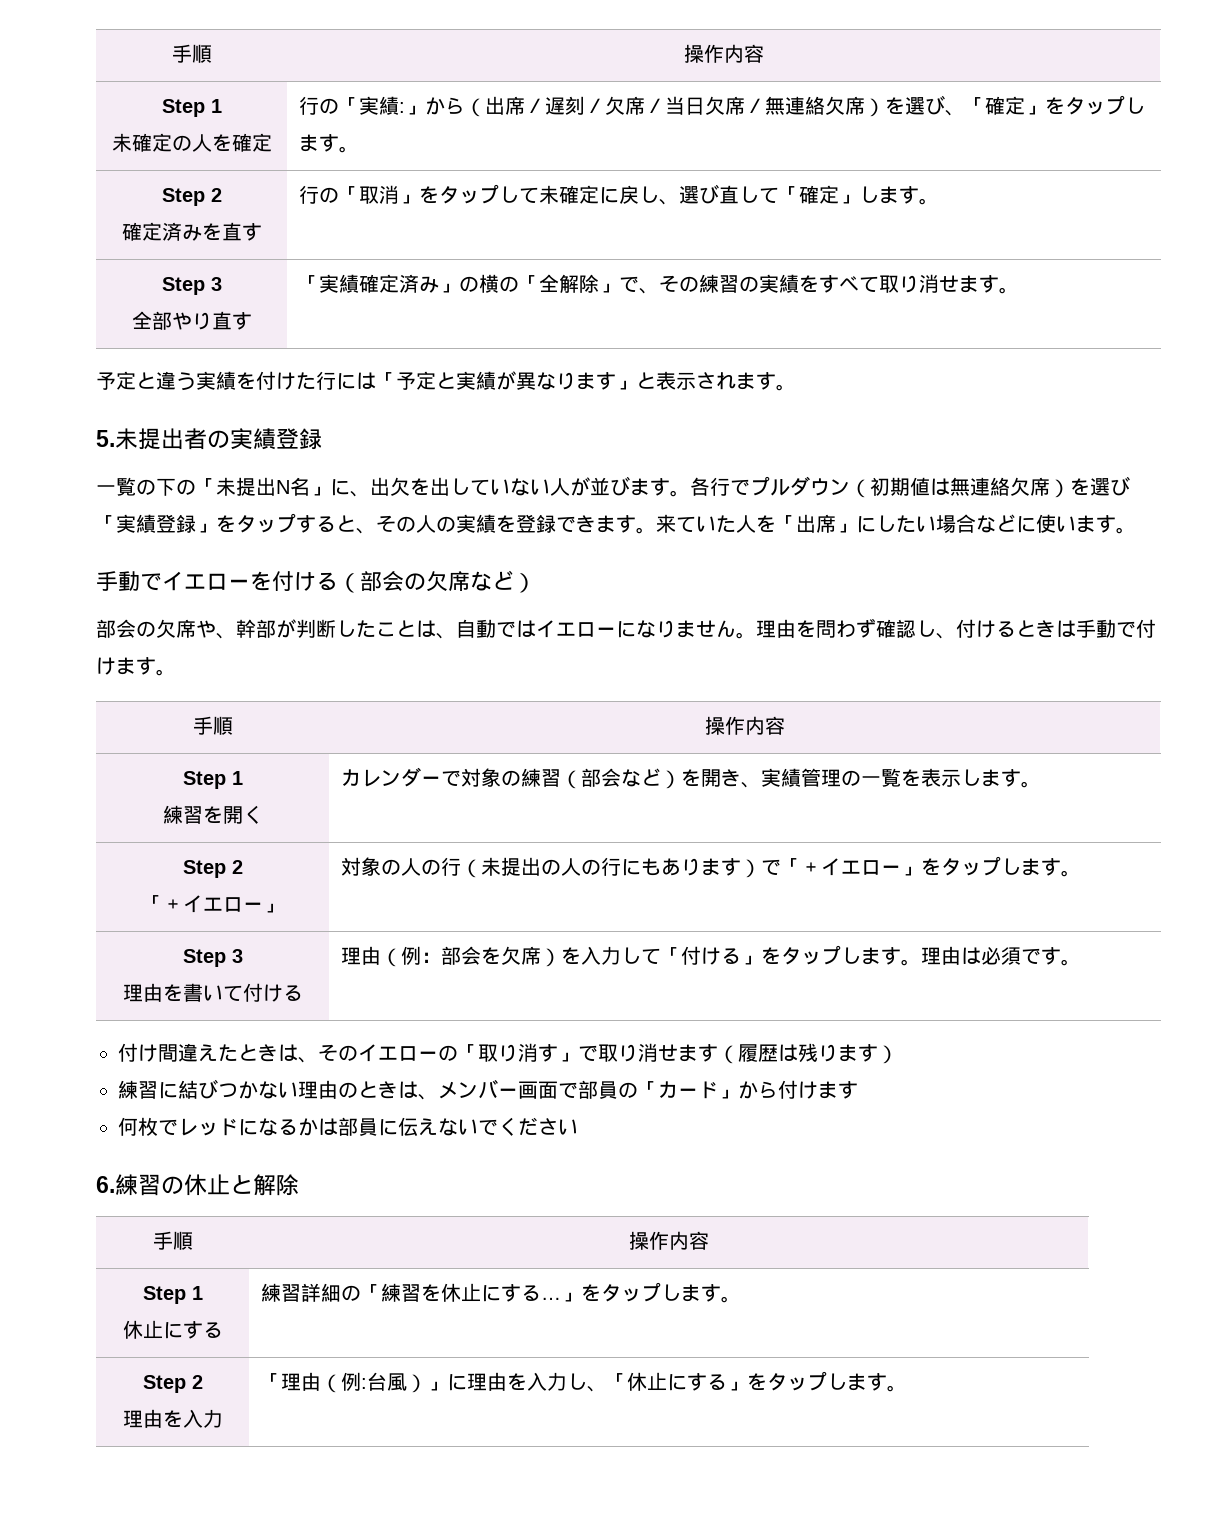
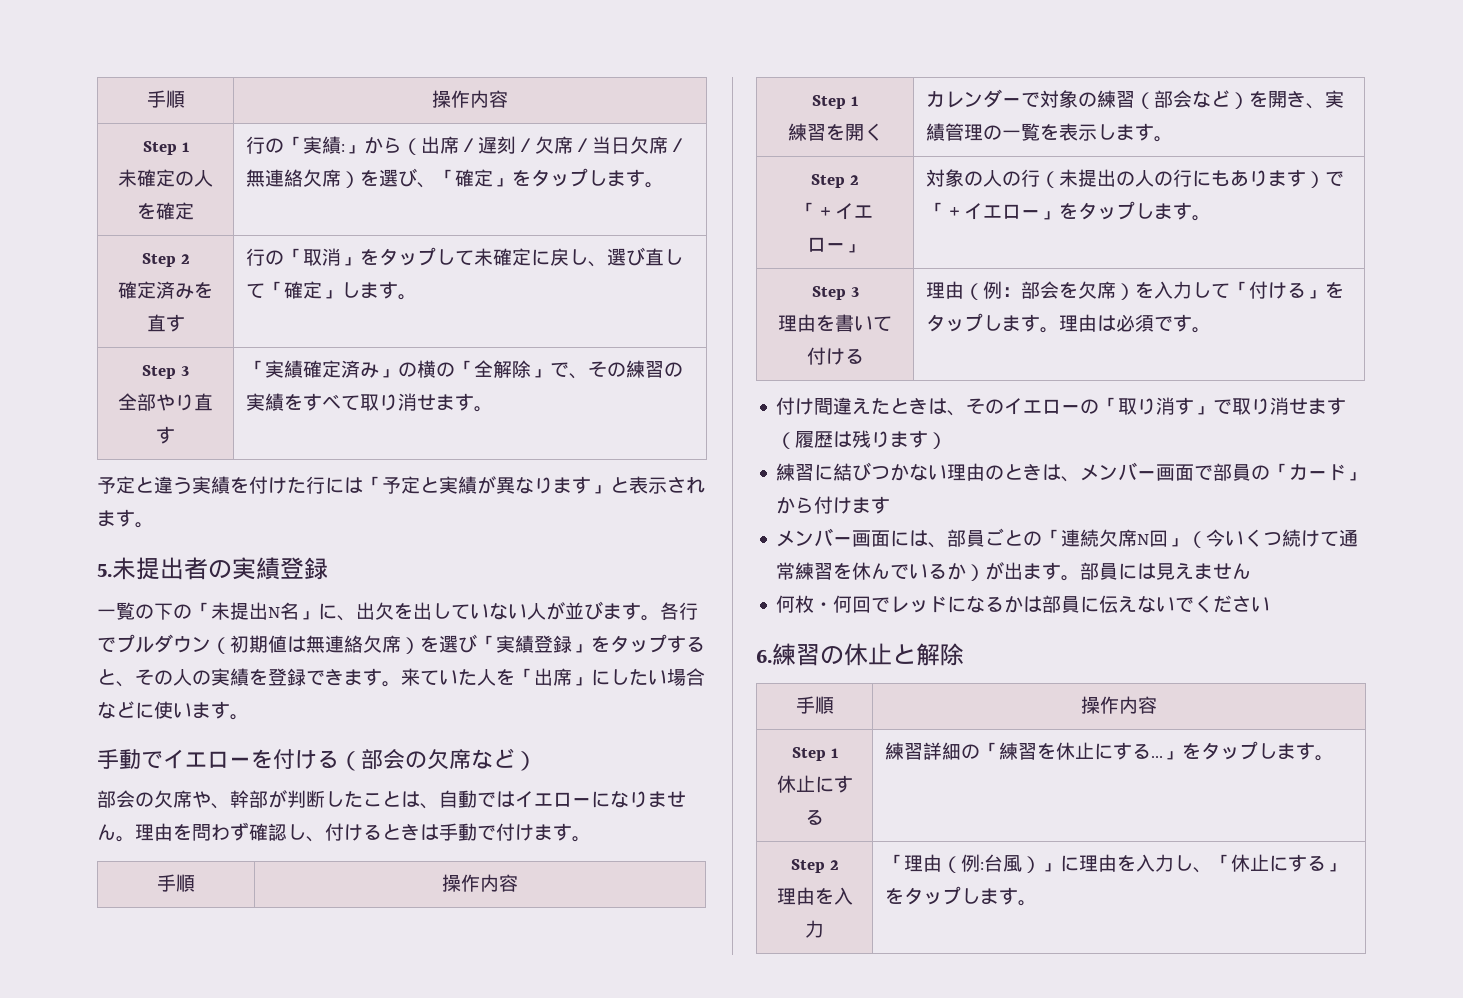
+ メンバー画面には、部員ごとの「連続欠席N回」（今いくつ続けて通常練習を休んでいるか）が出ます。部員には見えません
- 何枚でレッドになるかは部員に伝えないでください
+ 何枚・何回でレッドになるかは部員に伝えないでください

